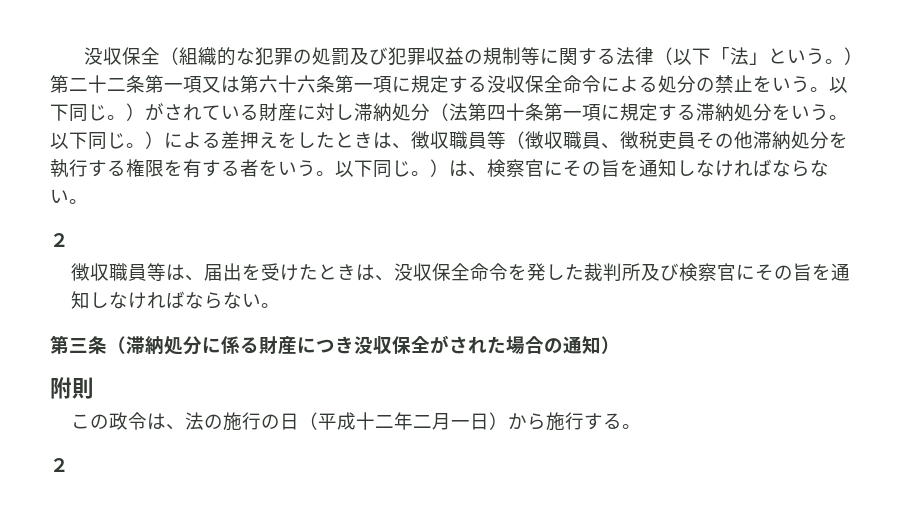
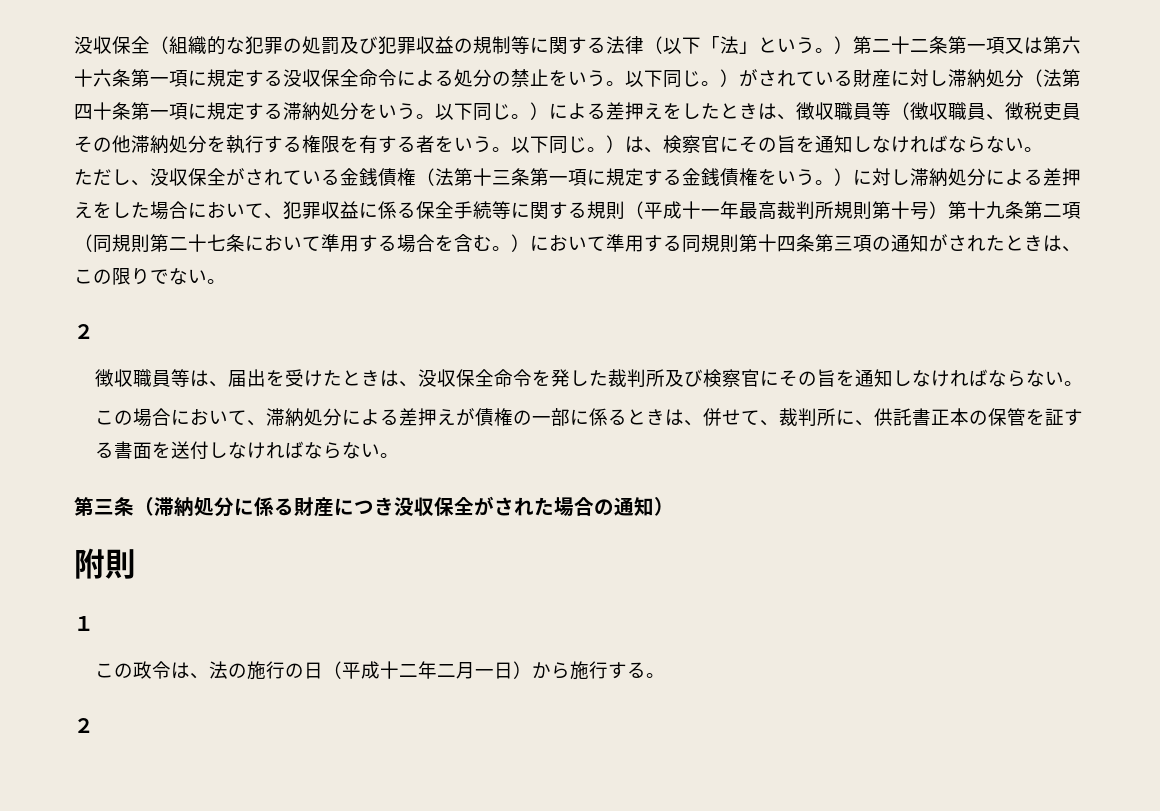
+ ただし、没収保全がされている金銭債権（法第十三条第一項に規定する金銭債権をいう。）に対し滞納処分による差押えをした場合において、犯罪収益に係る保全手続等に関する規則（平成十一年最高裁判所規則第十号）第十九条第二項（同規則第二十七条において準用する場合を含む。）において準用する同規則第十四条第三項の通知がされたときは、この限りでない。
+ この場合において、滞納処分による差押えが債権の一部に係るときは、併せて、裁判所に、供託書正本の保管を証する書面を送付しなければならない。
+ １

